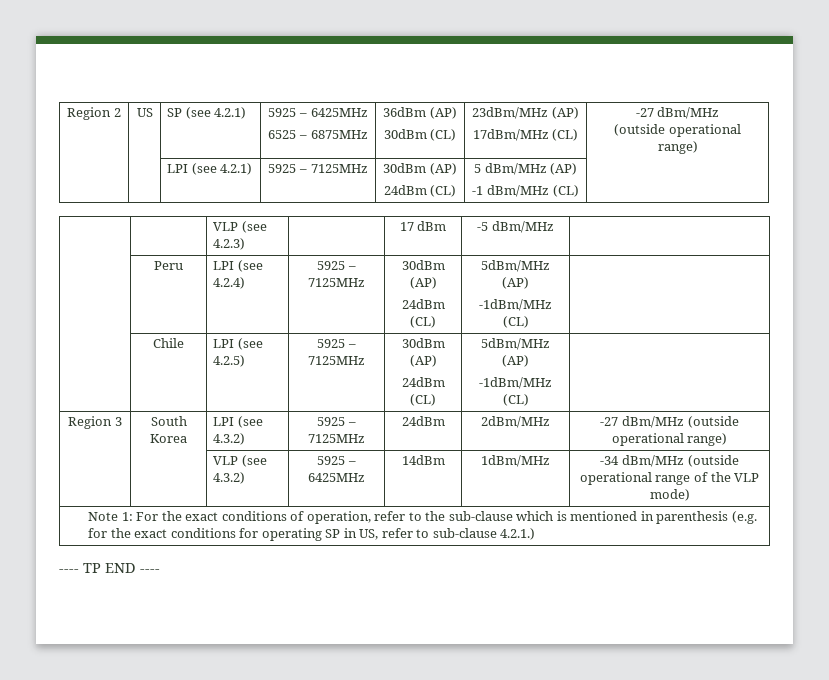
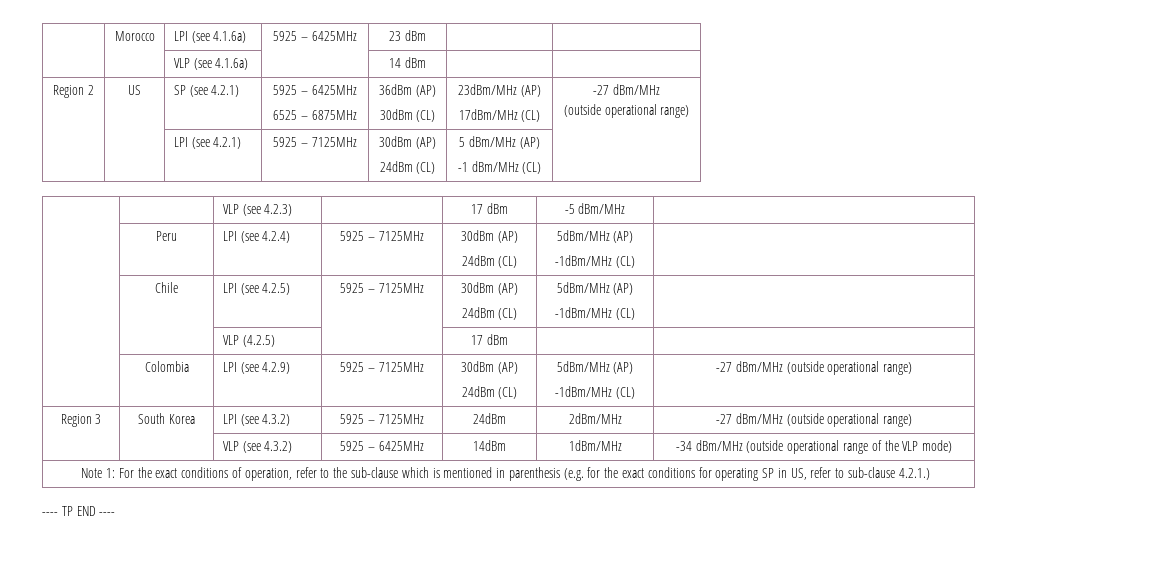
+ | Morocco | LPI (see 4.1.6a) | 5925 – 6425MHz | 23 dBm | |
+ | | VLP (see 4.1.6a) | | 14 dBm | |
+ | | VLP (4.2.5) | | 17 dBm | |
+ | Colombia | LPI (see 4.2.9) | 5925 – 7125MHz | 30dBm (AP)
+ 24dBm (CL) | 5dBm/MHz (AP)
+ -1dBm/MHz (CL) | -27 dBm/MHz (outside operational range)

